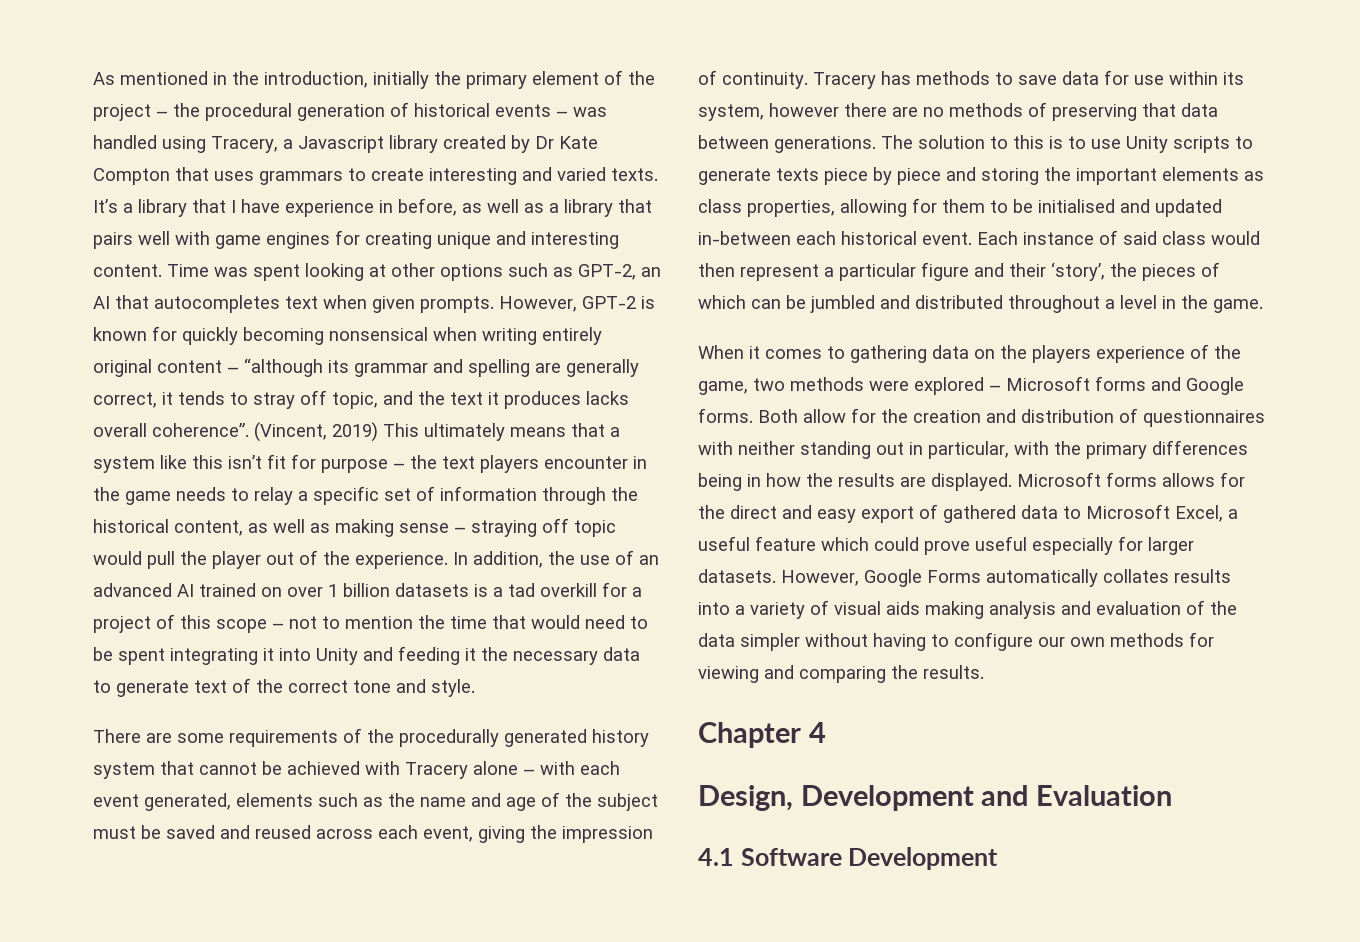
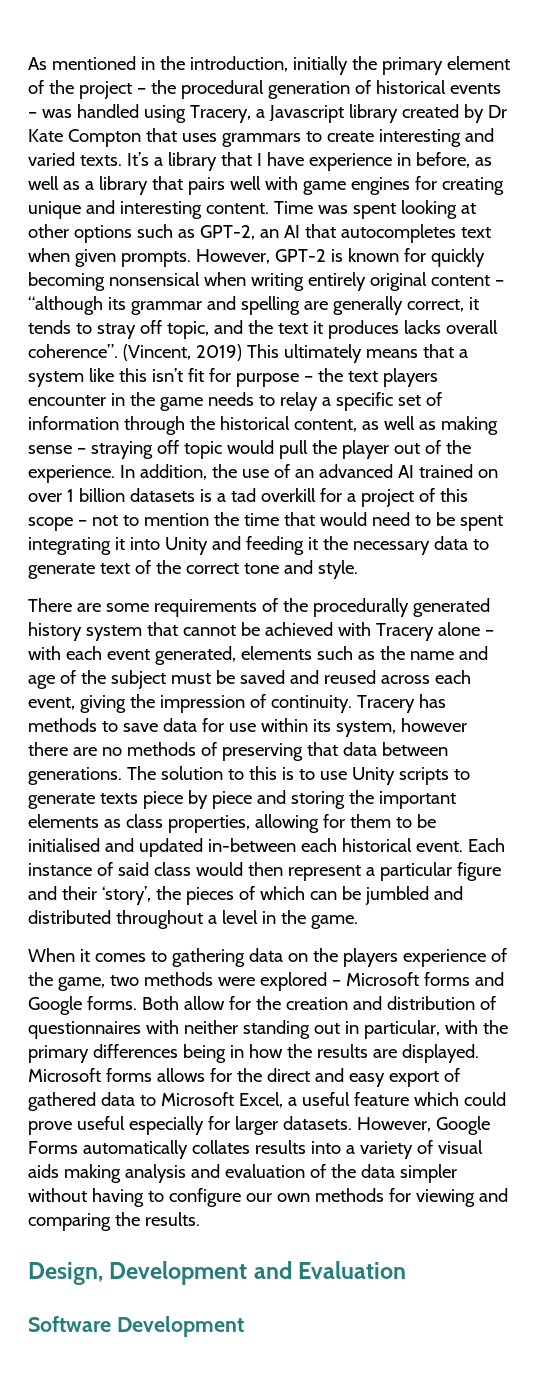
- Chapter 4
- 4.1 Software Development
+ Software Development

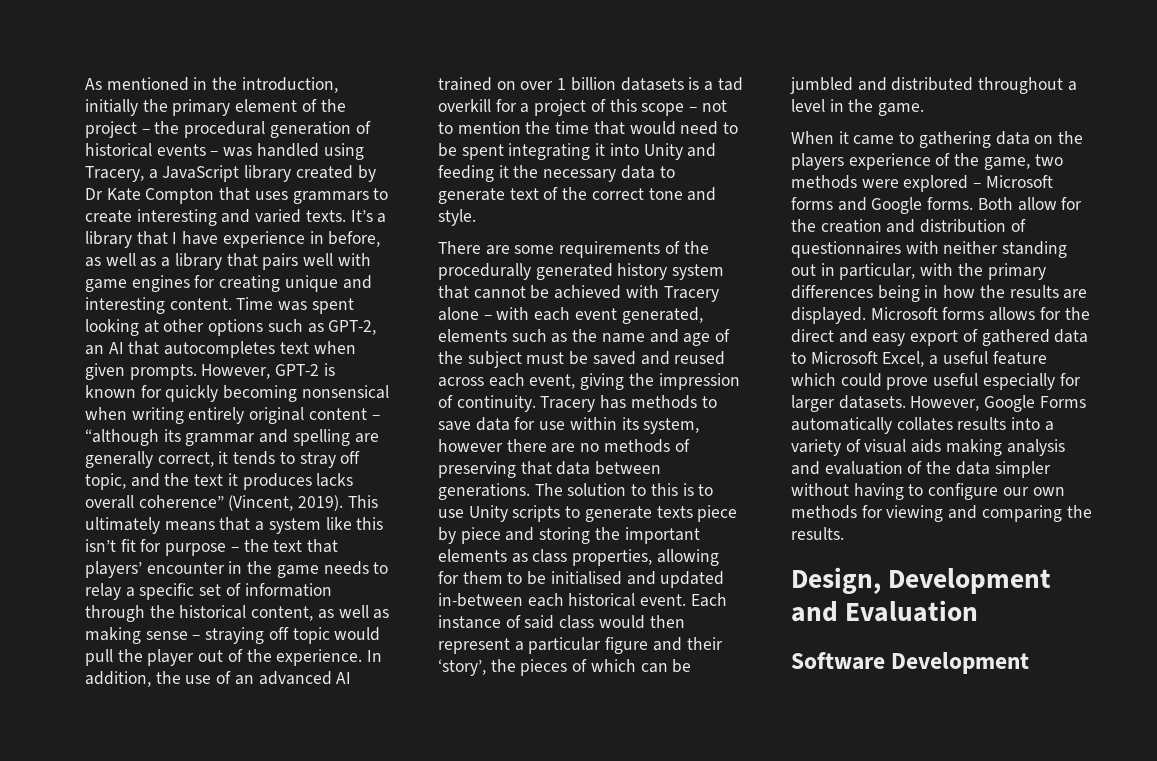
- As mentioned in the introduction, initially the primary element of the project – the procedural generation of historical events – was handled using Tracery, a Javascript library created by Dr Kate Compton that uses grammars to create interesting and varied texts.
+ As mentioned in the introduction, initially the primary element of the project – the procedural generation of historical events – was handled using Tracery, a JavaScript library created by Dr Kate Compton that uses grammars to create interesting and varied texts.
- However, GPT-2 is known for quickly becoming nonsensical when writing entirely original content – “although its grammar and spelling are generally correct, it tends to stray off topic, and the text it produces lacks overall coherence”. (Vincent, 2019) This ultimately means that a system like this isn’t fit for purpose – the text players encounter in the game needs to relay a specific set of information through the historical content, as well as making sense – straying off topic would pull the player out of the experience.
+ However, GPT-2 is known for quickly becoming nonsensical when writing entirely original content – “although its grammar and spelling are generally correct, it tends to stray off topic, and the text it produces lacks overall coherence” (Vincent, 2019). This ultimately means that a system like this isn’t fit for purpose – the text that players’ encounter in the game needs to relay a specific set of information through the historical content, as well as making sense – straying off topic would pull the player out of the experience.
- When it comes to gathering data on the players experience of the game, two methods were explored – Microsoft forms and Google forms.
+ When it came to gathering data on the players experience of the game, two methods were explored – Microsoft forms and Google forms.

